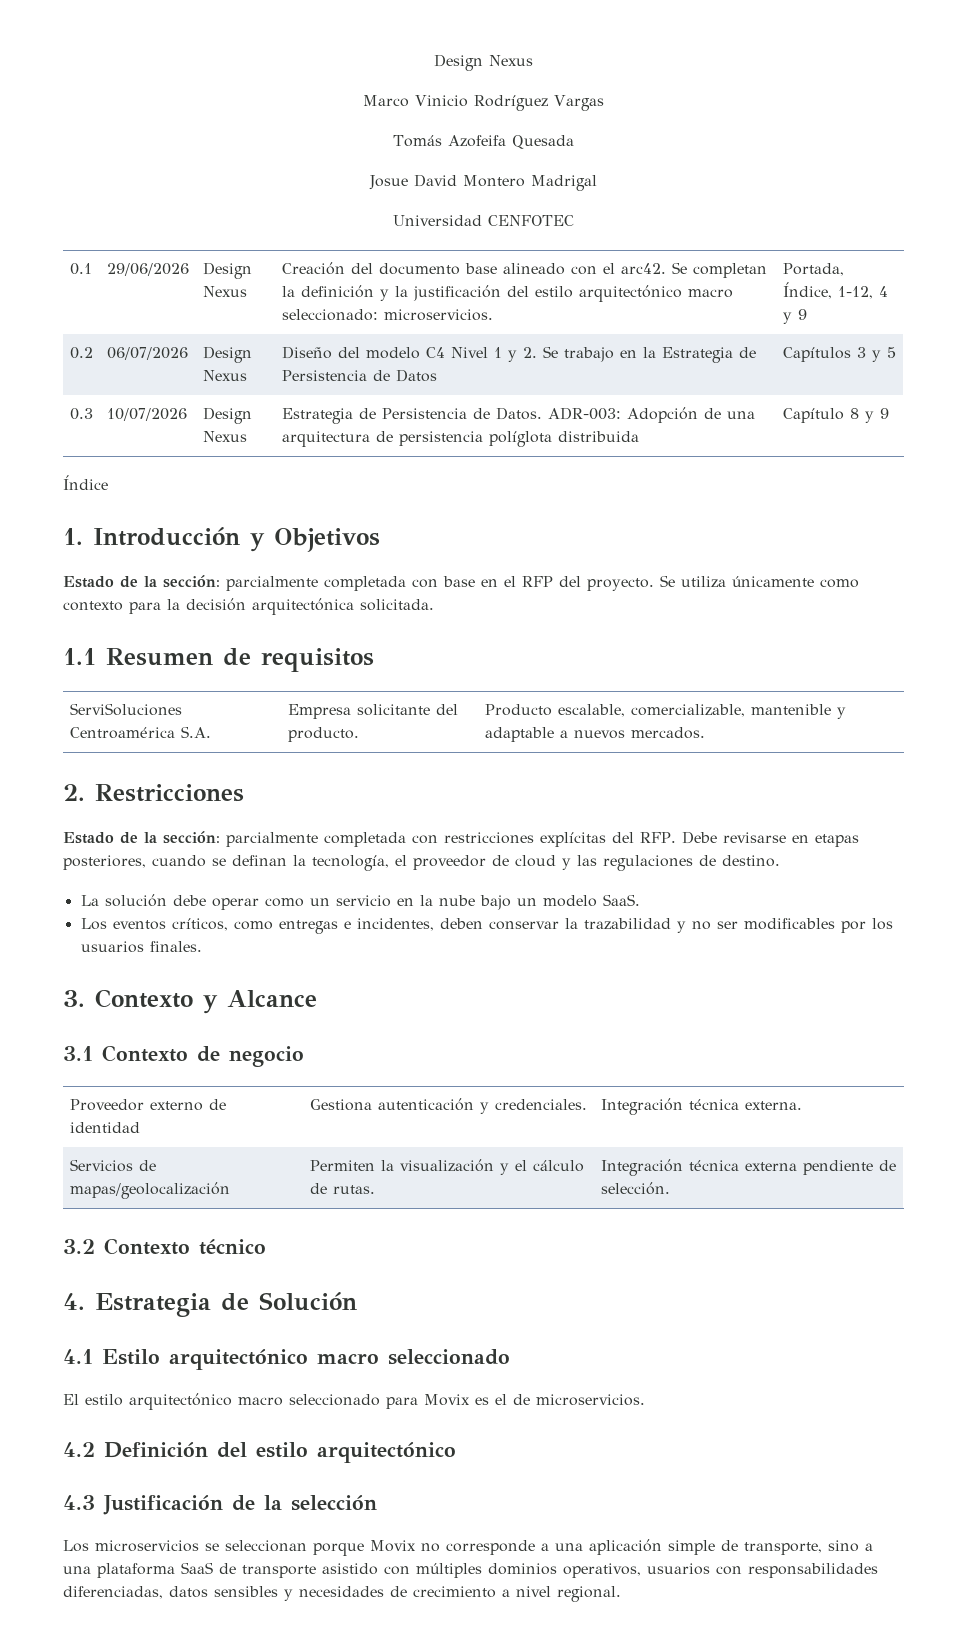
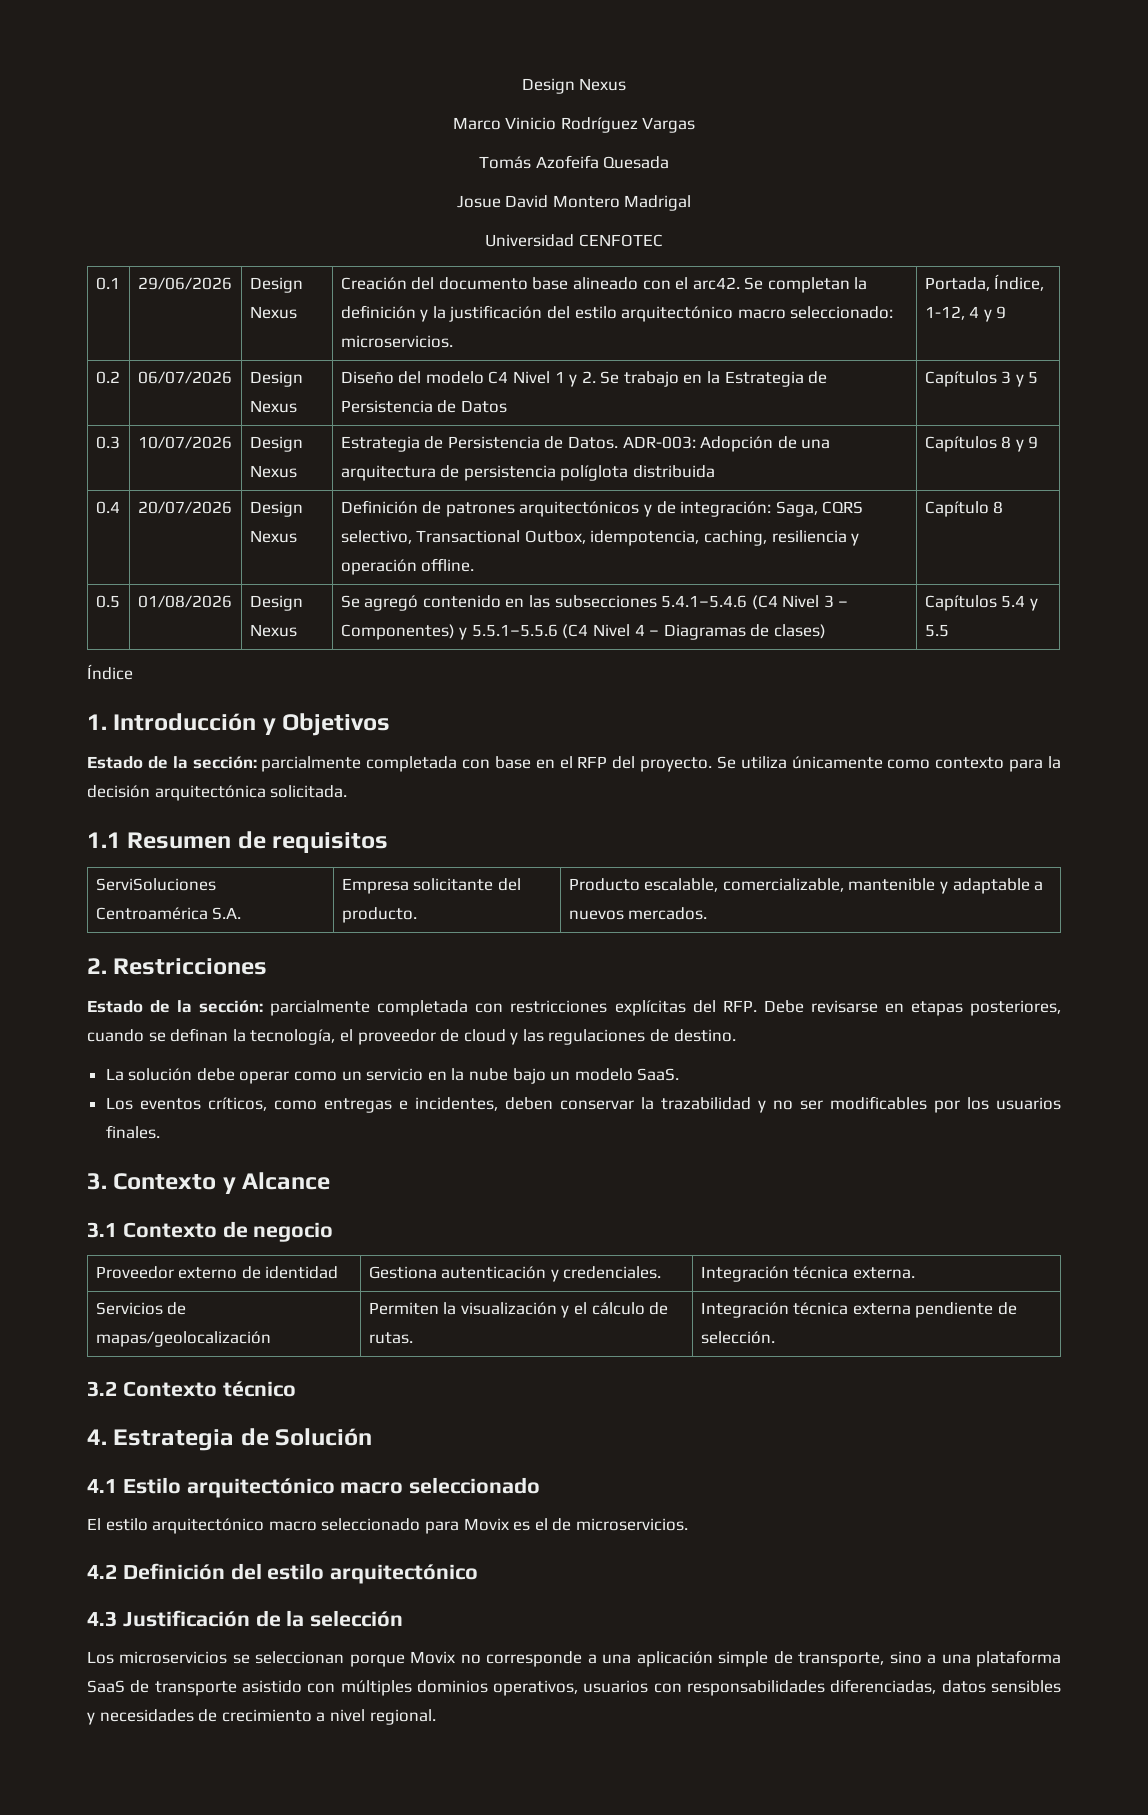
- 0.3 | 10/07/2026 | Design Nexus | Estrategia de Persistencia de Datos. ADR-003: Adopción de una arquitectura de persistencia políglota distribuida | Capítulo 8 y 9
+ 0.3 | 10/07/2026 | Design Nexus | Estrategia de Persistencia de Datos. ADR-003: Adopción de una arquitectura de persistencia políglota distribuida | Capítulos 8 y 9
+ 0.4 | 20/07/2026 | Design Nexus | Definición de patrones arquitectónicos y de integración: Saga, CQRS selectivo, Transactional Outbox, idempotencia, caching, resiliencia y operación offline. | Capítulo 8
+ 0.5 | 01/08/2026 | Design Nexus | Se agregó contenido en las subsecciones 5.4.1–5.4.6 (C4 Nivel 3 – Componentes) y 5.5.1–5.5.6 (C4 Nivel 4 – Diagramas de clases) | Capítulos 5.4 y 5.5

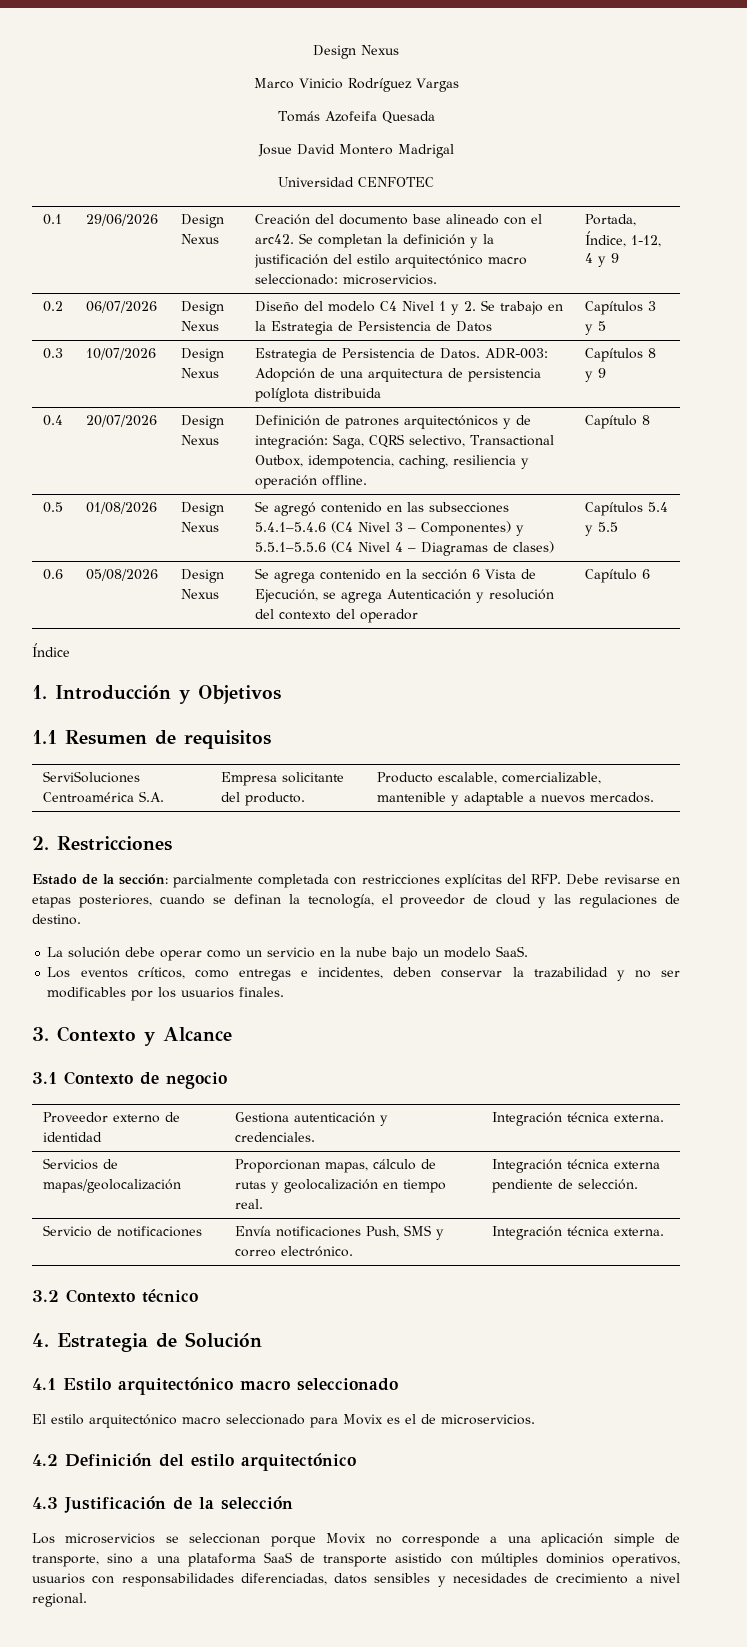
+ 0.6 | 05/08/2026 | Design Nexus | Se agrega contenido en la sección 6 Vista de Ejecución, se agrega Autenticación y resolución del contexto del operador | Capítulo 6
- Estado de la sección: parcialmente completada con base en el RFP del proyecto. Se utiliza únicamente como contexto para la decisión arquitectónica solicitada.
- Servicios de mapas/geolocalización | Permiten la visualización y el cálculo de rutas. | Integración técnica externa pendiente de selección.
+ Servicios de mapas/geolocalización | Proporcionan mapas, cálculo de rutas y geolocalización en tiempo real. | Integración técnica externa pendiente de selección.
+ Servicio de notificaciones | Envía notificaciones Push, SMS y correo electrónico. | Integración técnica externa.

